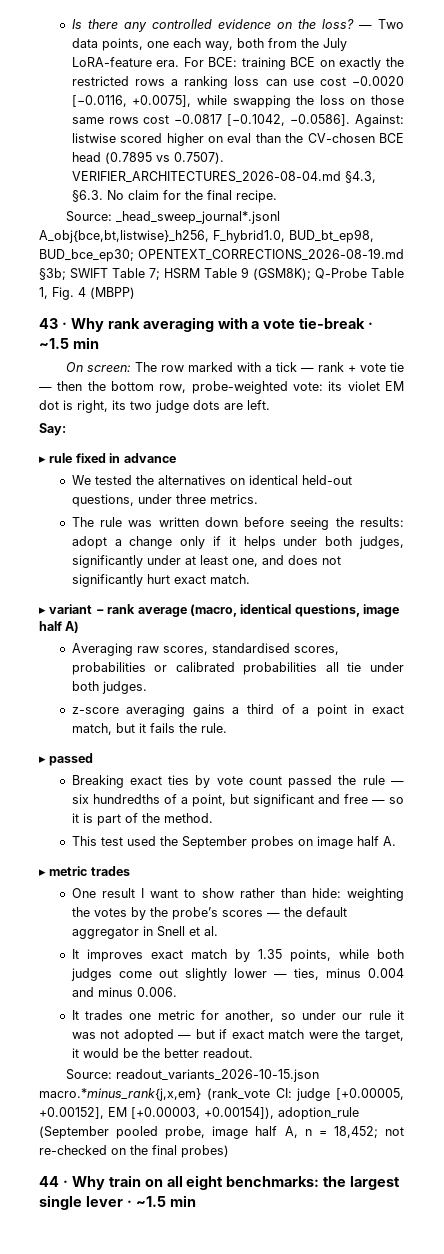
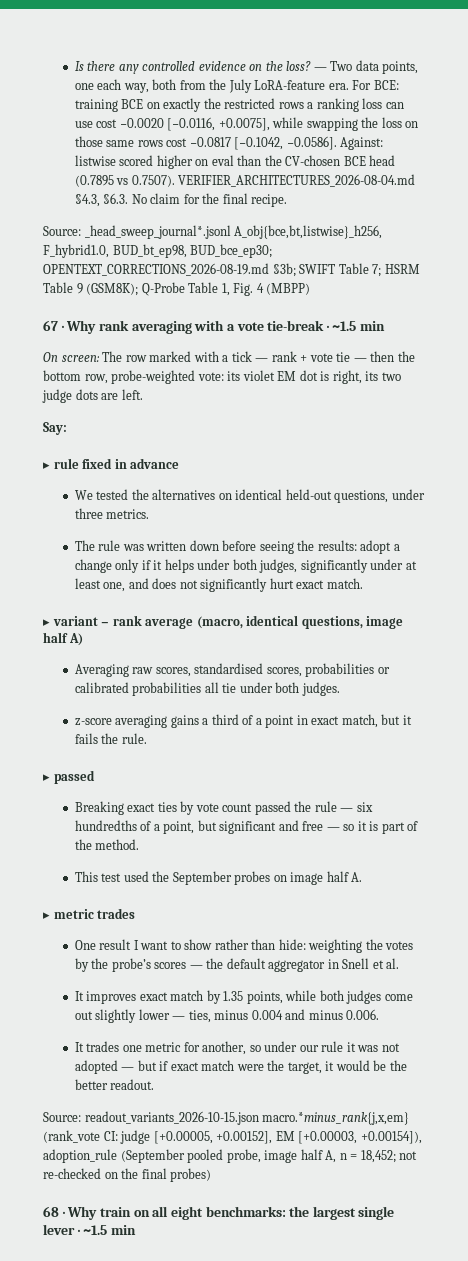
- 43 · Why rank averaging with a vote tie-break · ~1.5 min
+ 67 · Why rank averaging with a vote tie-break · ~1.5 min
- 44 · Why train on all eight benchmarks: the largest single lever · ~1.5 min
+ 68 · Why train on all eight benchmarks: the largest single lever · ~1.5 min

